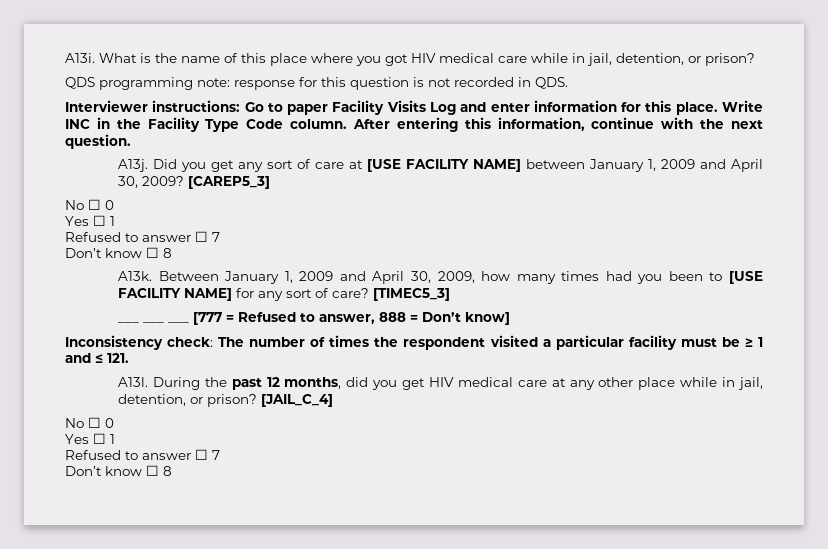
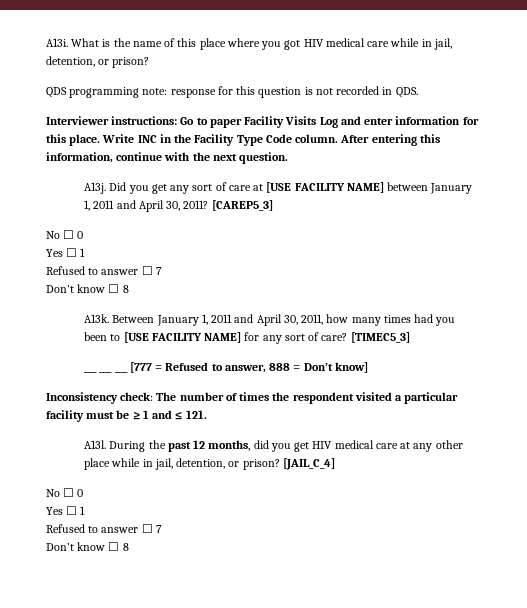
- Did you get any sort of care at [USE FACILITY NAME] between January 1, 2009 and April 30, 2009?
+ Did you get any sort of care at [USE FACILITY NAME] between January 1, 2011 and April 30, 2011?
- Between January 1, 2009 and April 30, 2009, how many times had you been to [USE FACILITY NAME] for any sort of care?
+ Between January 1, 2011 and April 30, 2011, how many times had you been to [USE FACILITY NAME] for any sort of care?

